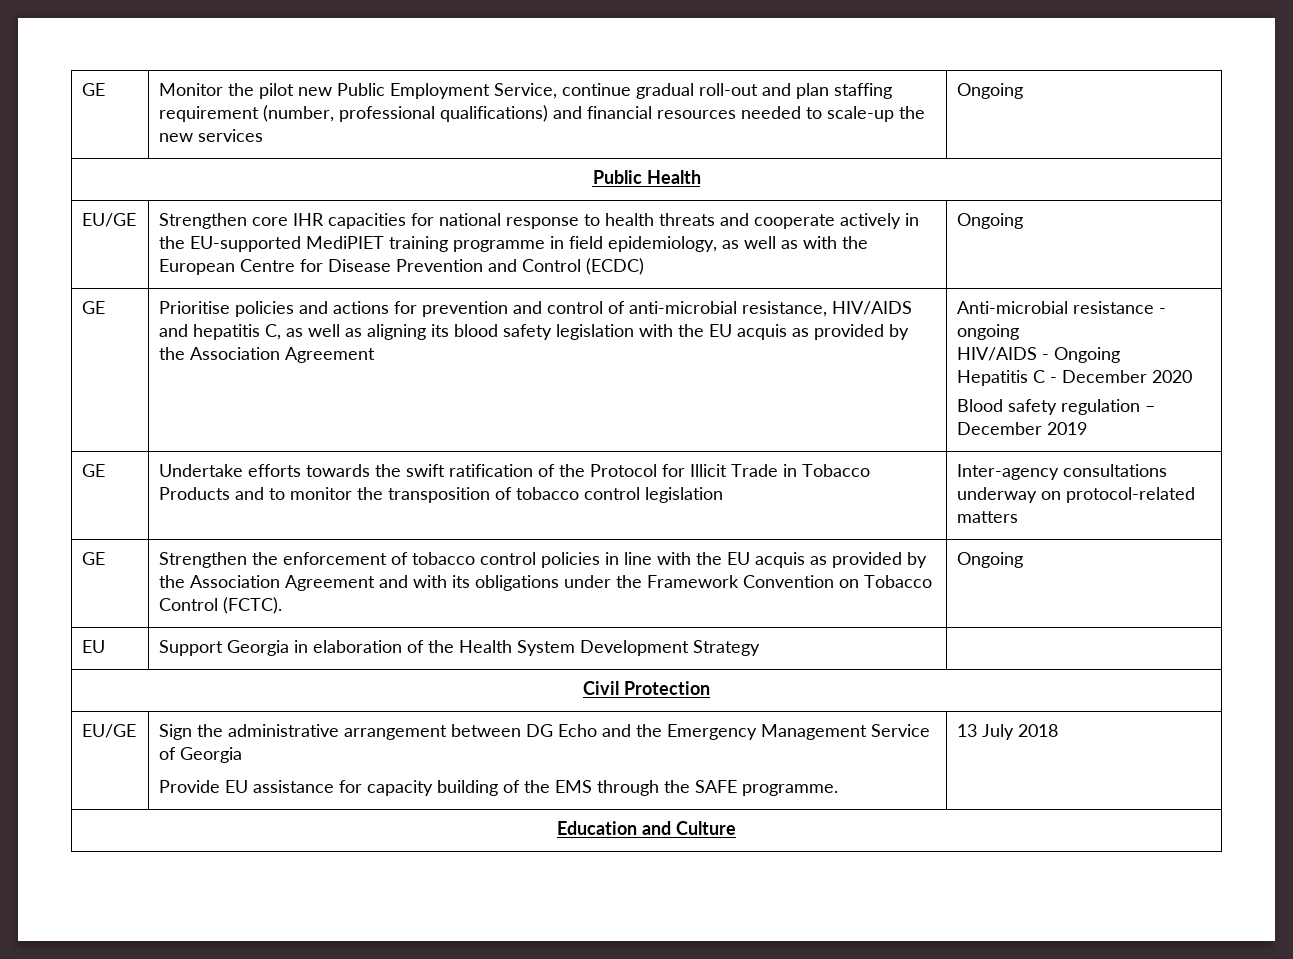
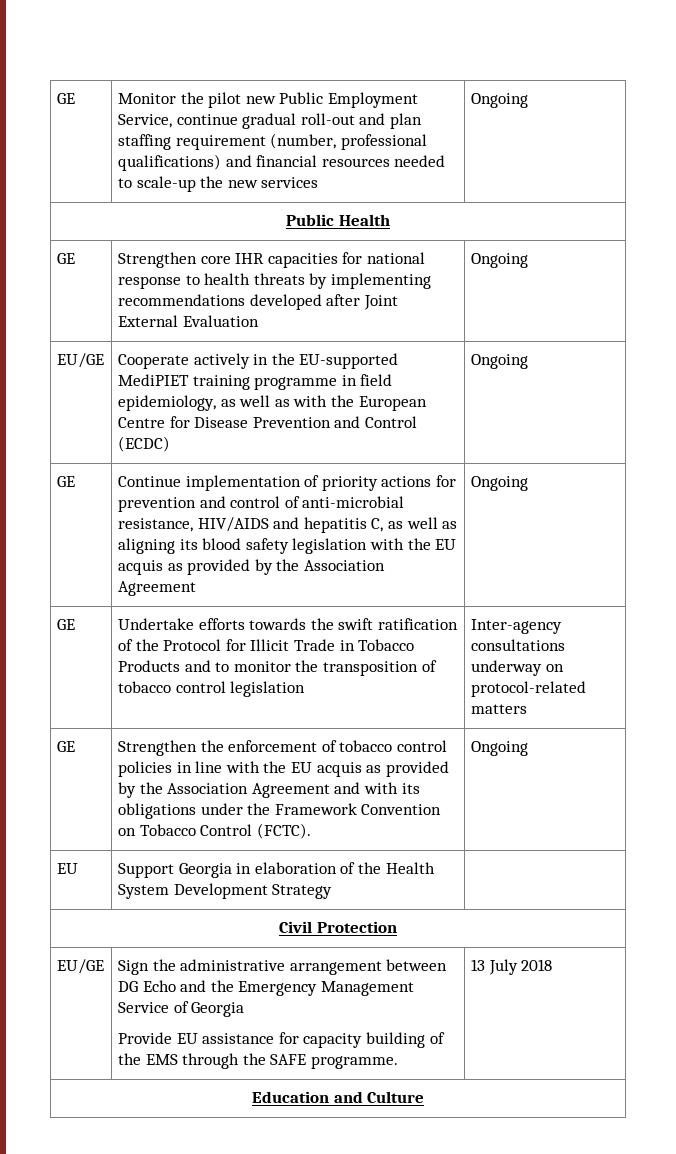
- EU/GE | Strengthen core IHR capacities for national response to health threats and cooperate actively in the EU-supported MediPIET training programme in field epidemiology, as well as with the European Centre for Disease Prevention and Control (ECDC) | Ongoing
+ GE | Strengthen core IHR capacities for national response to health threats by implementing recommendations developed after Joint External Evaluation | Ongoing
+ EU/GE | Cooperate actively in the EU-supported MediPIET training programme in field epidemiology, as well as with the European Centre for Disease Prevention and Control (ECDC) | Ongoing
- Prioritise policies and actions for prevention and control of anti-microbial resistance, HIV/AIDS and hepatitis C, as well as aligning its blood safety legislation with the EU acquis as provided by the Association Agreement | Anti-microbial resistance - ongoing
- HIV/AIDS - Ongoing
- Hepatitis C - December 2020
- Blood safety regulation – December 2019
+ Continue implementation of priority actions for prevention and control of anti-microbial resistance, HIV/AIDS and hepatitis C, as well as aligning its blood safety legislation with the EU acquis as provided by the Association Agreement | Ongoing

